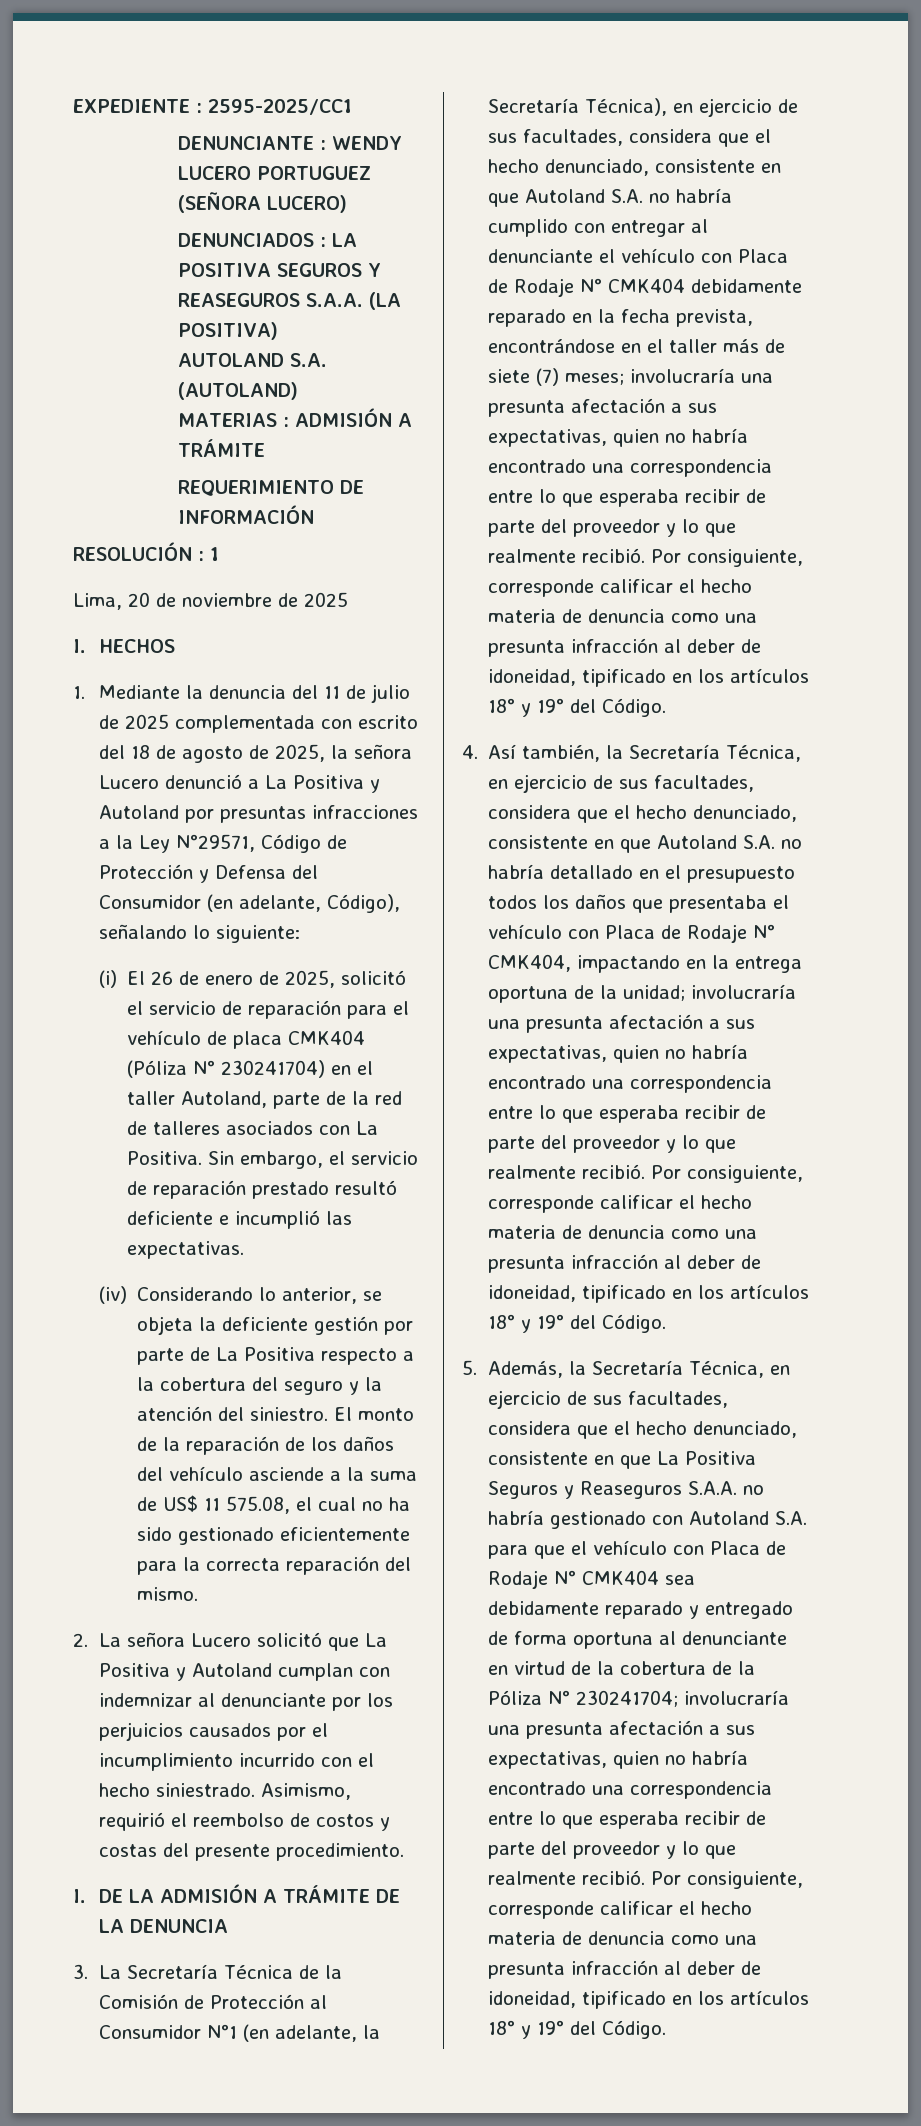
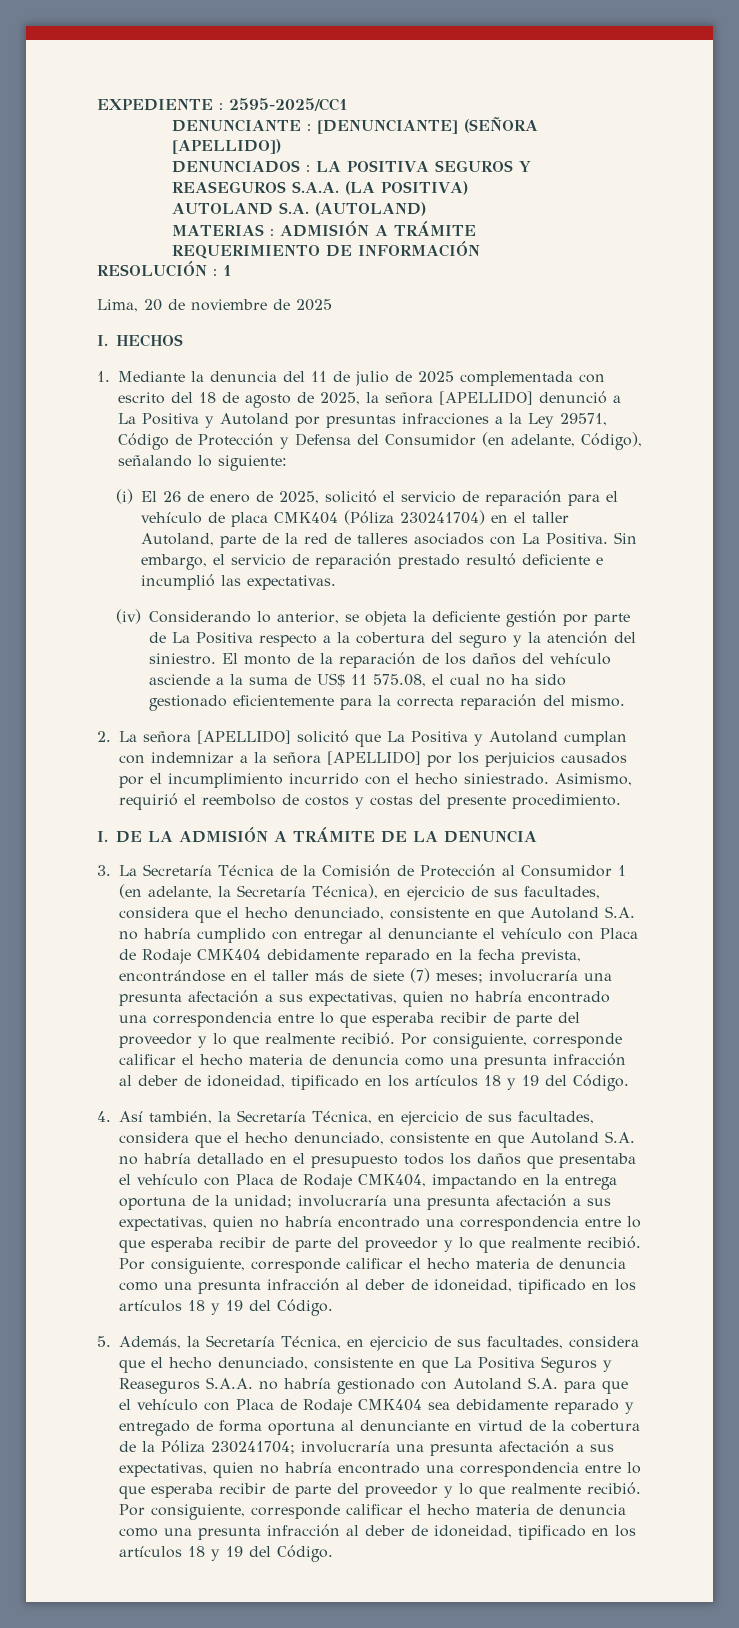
- DENUNCIANTE : WENDY LUCERO PORTUGUEZ (SEÑORA LUCERO)
+ DENUNCIANTE : [DENUNCIANTE] (SEÑORA [APELLIDO])
- 1. Mediante la denuncia del 11 de julio de 2025 complementada con escrito del 18 de agosto de 2025, la señora Lucero denunció a La Positiva y Autoland por presuntas infracciones a la Ley N°29571, Código de Protección y Defensa del Consumidor (en adelante, Código), señalando lo siguiente:
+ 1. Mediante la denuncia del 11 de julio de 2025 complementada con escrito del 18 de agosto de 2025, la señora [APELLIDO] denunció a La Positiva y Autoland por presuntas infracciones a la Ley 29571, Código de Protección y Defensa del Consumidor (en adelante, Código), señalando lo siguiente:
- (i) El 26 de enero de 2025, solicitó el servicio de reparación para el vehículo de placa CMK404 (Póliza N° 230241704) en el taller Autoland, parte de la red de talleres asociados con La Positiva.
+ (i) El 26 de enero de 2025, solicitó el servicio de reparación para el vehículo de placa CMK404 (Póliza 230241704) en el taller Autoland, parte de la red de talleres asociados con La Positiva.
- 2. La señora Lucero solicitó que La Positiva y Autoland cumplan con indemnizar al denunciante por los perjuicios causados por el incumplimiento incurrido con el hecho siniestrado.
+ 2. La señora [APELLIDO] solicitó que La Positiva y Autoland cumplan con indemnizar a la señora [APELLIDO] por los perjuicios causados por el incumplimiento incurrido con el hecho siniestrado.
- 3. La Secretaría Técnica de la Comisión de Protección al Consumidor N°1 (en adelante, la Secretaría Técnica), en ejercicio de sus facultades, considera que el hecho denunciado, consistente en que Autoland S.A. no habría cumplido con entregar al denunciante el vehículo con Placa de Rodaje N° CMK404 debidamente reparado en la fecha prevista, encontrándose en el taller más de siete (7) meses; involucraría una presunta afectación a sus expectativas, quien no habría encontrado una correspondencia entre lo que esperaba recibir de parte del proveedor y lo que realmente recibió. Por consiguiente, corresponde calificar el hecho materia de denuncia como una presunta infracción al deber de idoneidad, tipificado en los artículos 18° y 19° del Código.
+ 3. La Secretaría Técnica de la Comisión de Protección al Consumidor 1 (en adelante, la Secretaría Técnica), en ejercicio de sus facultades, considera que el hecho denunciado, consistente en que Autoland S.A. no habría cumplido con entregar al denunciante el vehículo con Placa de Rodaje CMK404 debidamente reparado en la fecha prevista, encontrándose en el taller más de siete (7) meses; involucraría una presunta afectación a sus expectativas, quien no habría encontrado una correspondencia entre lo que esperaba recibir de parte del proveedor y lo que realmente recibió. Por consiguiente, corresponde calificar el hecho materia de denuncia como una presunta infracción al deber de idoneidad, tipificado en los artículos 18 y 19 del Código.
- 4. Así también, la Secretaría Técnica, en ejercicio de sus facultades, considera que el hecho denunciado, consistente en que Autoland S.A. no habría detallado en el presupuesto todos los daños que presentaba el vehículo con Placa de Rodaje N° CMK404, impactando en la entrega oportuna de la unidad; involucraría una presunta afectación a sus expectativas, quien no habría encontrado una correspondencia entre lo que esperaba recibir de parte del proveedor y lo que realmente recibió. Por consiguiente, corresponde calificar el hecho materia de denuncia como una presunta infracción al deber de idoneidad, tipificado en los artículos 18° y 19° del Código.
+ 4. Así también, la Secretaría Técnica, en ejercicio de sus facultades, considera que el hecho denunciado, consistente en que Autoland S.A. no habría detallado en el presupuesto todos los daños que presentaba el vehículo con Placa de Rodaje CMK404, impactando en la entrega oportuna de la unidad; involucraría una presunta afectación a sus expectativas, quien no habría encontrado una correspondencia entre lo que esperaba recibir de parte del proveedor y lo que realmente recibió. Por consiguiente, corresponde calificar el hecho materia de denuncia como una presunta infracción al deber de idoneidad, tipificado en los artículos 18 y 19 del Código.
- 5. Además, la Secretaría Técnica, en ejercicio de sus facultades, considera que el hecho denunciado, consistente en que La Positiva Seguros y Reaseguros S.A.A. no habría gestionado con Autoland S.A. para que el vehículo con Placa de Rodaje N° CMK404 sea debidamente reparado y entregado de forma oportuna al denunciante en virtud de la cobertura de la Póliza N° 230241704; involucraría una presunta afectación a sus expectativas, quien no habría encontrado una correspondencia entre lo que esperaba recibir de parte del proveedor y lo que realmente recibió. Por consiguiente, corresponde calificar el hecho materia de denuncia como una presunta infracción al deber de idoneidad, tipificado en los artículos 18° y 19° del Código.
+ 5. Además, la Secretaría Técnica, en ejercicio de sus facultades, considera que el hecho denunciado, consistente en que La Positiva Seguros y Reaseguros S.A.A. no habría gestionado con Autoland S.A. para que el vehículo con Placa de Rodaje CMK404 sea debidamente reparado y entregado de forma oportuna al denunciante en virtud de la cobertura de la Póliza 230241704; involucraría una presunta afectación a sus expectativas, quien no habría encontrado una correspondencia entre lo que esperaba recibir de parte del proveedor y lo que realmente recibió. Por consiguiente, corresponde calificar el hecho materia de denuncia como una presunta infracción al deber de idoneidad, tipificado en los artículos 18 y 19 del Código.

